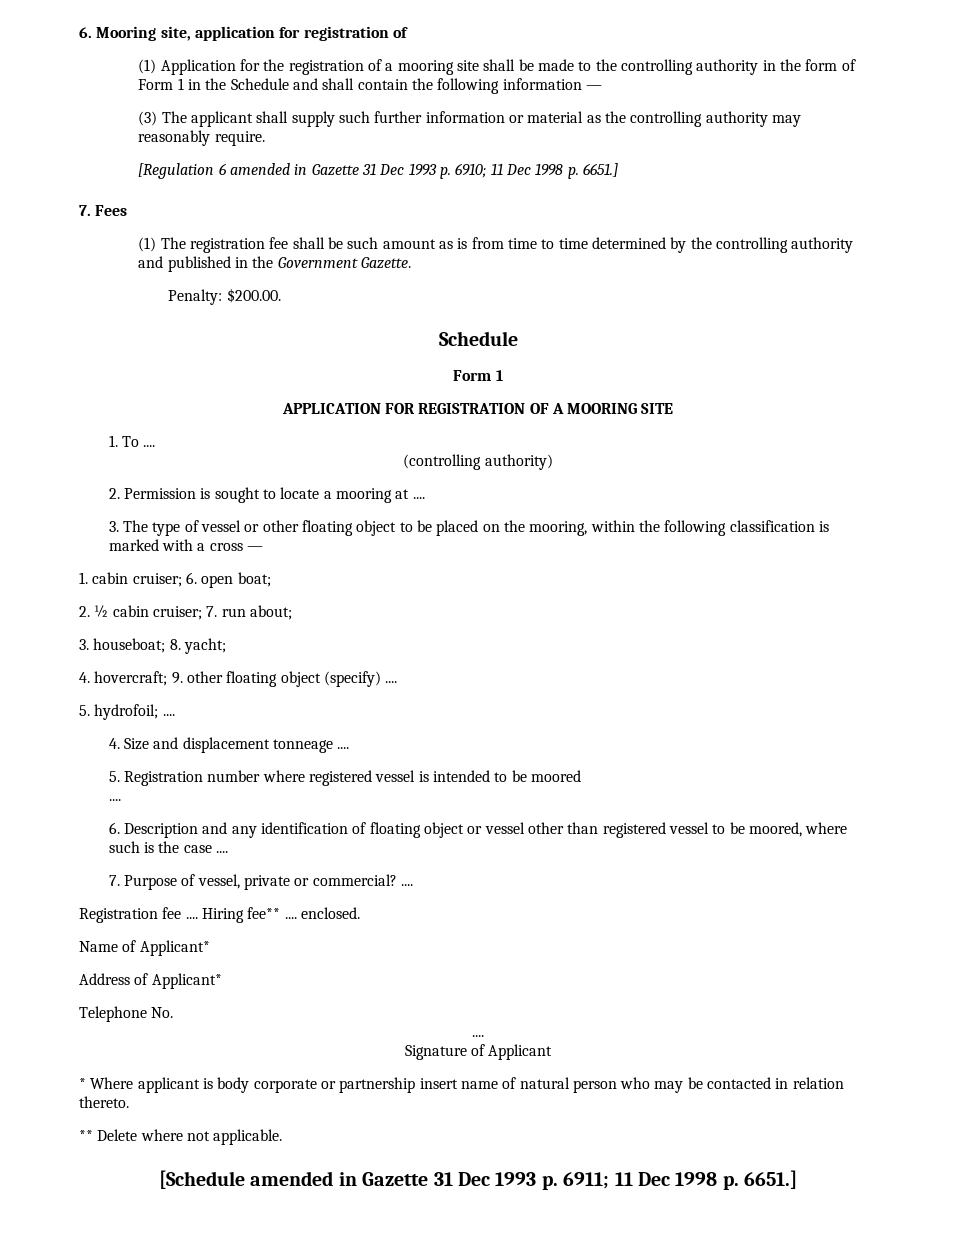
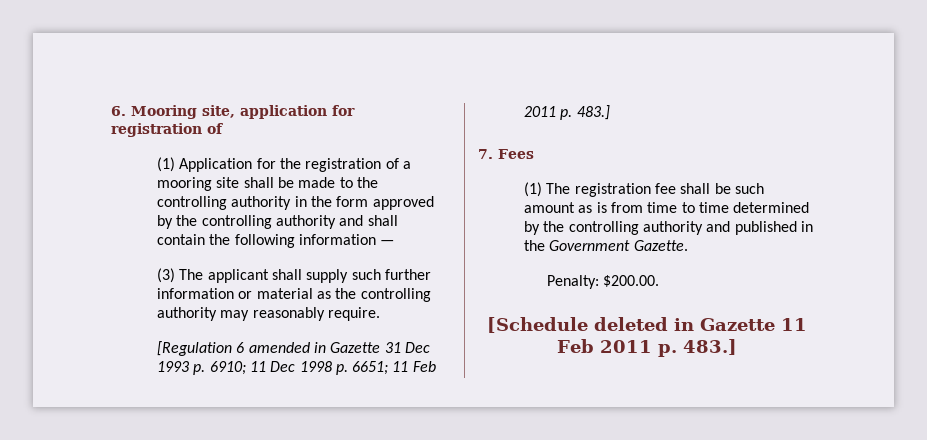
- (1) Application for the registration of a mooring site shall be made to the controlling authority in the form of Form 1 in the Schedule and shall contain the following information —
+ (1) Application for the registration of a mooring site shall be made to the controlling authority in the form approved by the controlling authority and shall contain the following information —
- [Regulation 6 amended in Gazette 31 Dec 1993 p. 6910; 11 Dec 1998 p. 6651.]
+ [Regulation 6 amended in Gazette 31 Dec 1993 p. 6910; 11 Dec 1998 p. 6651; 11 Feb 2011 p. 483.]
  Penalty: $200.00.
- Schedule
- Form 1
- APPLICATION FOR REGISTRATION OF A MOORING SITE
- 1. To ....
- (controlling authority)
- 2. Permission is sought to locate a mooring at ....
- 3. The type of vessel or other floating object to be placed on the mooring, within the following classification is marked with a cross —
- 1. cabin cruiser; 6. open boat;
- 2. ½ cabin cruiser; 7. run about;
- 3. houseboat; 8. yacht;
- 4. hovercraft; 9. other floating object (specify) ....
- 5. hydrofoil; ....
- 4. Size and displacement tonneage ....
- 5. Registration number where registered vessel is intended to be moored
- ....
- 6. Description and any identification of floating object or vessel other than registered vessel to be moored, where such is the case ....
- 7. Purpose of vessel, private or commercial? ....
- Registration fee .... Hiring fee** .... enclosed.
- Name of Applicant*
- Address of Applicant*
- Telephone No.
- ....
- Signature of Applicant
- * Where applicant is body corporate or partnership insert name of natural person who may be contacted in relation thereto.
- ** Delete where not applicable.
- [Schedule amended in Gazette 31 Dec 1993 p. 6911; 11 Dec 1998 p. 6651.]
+ [Schedule deleted in Gazette 11 Feb 2011 p. 483.]

